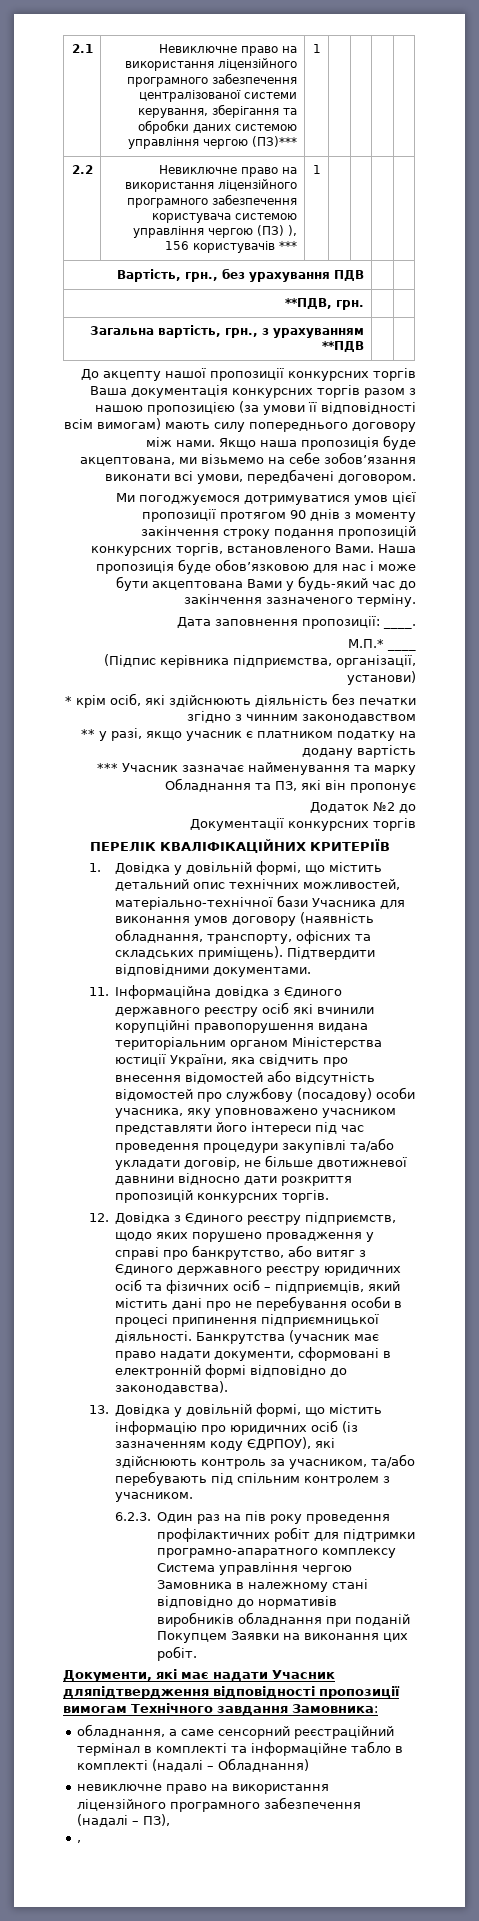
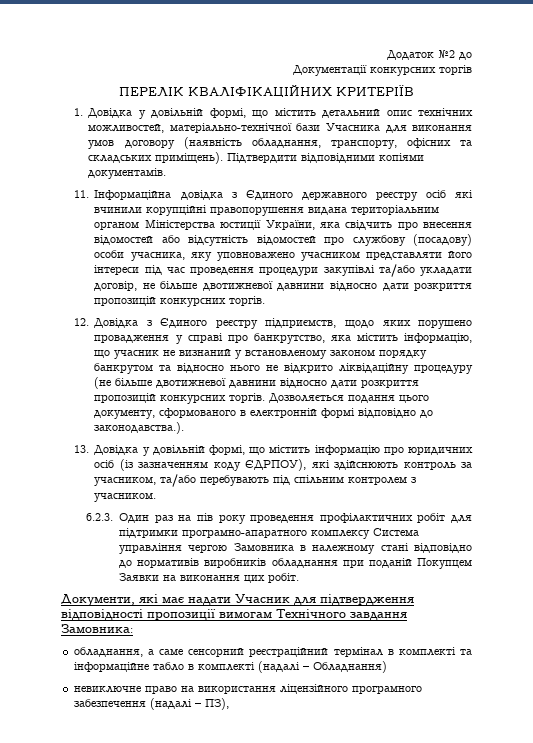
- 2.1 | Невиключне право на використання ліцензійного програмного забезпечення централізованої системи керування, зберігання та обробки даних системою управління чергою (ПЗ)*** | 1 | | | |
- 2.2 | Невиключне право на використання ліцензійного програмного забезпечення користувача системою управління чергою (ПЗ) ), 156 користувачів *** | 1 | | | |
- Вартість, грн., без урахування ПДВ | |
- **ПДВ, грн. | |
- Загальна вартість, грн., з урахуванням **ПДВ | |
- До акцепту нашої пропозиції конкурсних торгів Ваша документація конкурсних торгів разом з нашою пропозицією (за умови її відповідності всім вимогам) мають силу попереднього договору між нами. Якщо наша пропозиція буде акцептована, ми візьмемо на себе зобов’язання виконати всі умови, передбачені договором.
- Ми погоджуємося дотримуватися умов цієї пропозиції протягом 90 днів з моменту закінчення строку подання пропозицій конкурсних торгів, встановленого Вами. Наша пропозиція буде обов’язковою для нас і може бути акцептована Вами у будь-який час до закінчення зазначеного терміну.
- Дата заповнення пропозиції: ____.
- М.П.* ____
- (Підпис керівника підприємства, організації, установи)
- * крім осіб, які здійснюють діяльність без печатки згідно з чинним законодавством
- ** у разі, якщо учасник є платником податку на додану вартість
- *** Учасник зазначає найменування та марку Обладнання та ПЗ, які він пропонує
- Підтвердити відповідними документами.
+ Підтвердити відповідними копіями документамів.
- 12. Довідка з Єдиного реєстру підприємств, щодо яких порушено провадження у справі про банкрутство, або витяг з Єдиного державного реєстру юридичних осіб та фізичних осіб – підприємців, який містить дані про не перебування особи в процесі припинення підприємницької діяльності. Банкрутства (учасник має право надати документи, сформовані в електронній формі відповідно до законодавства).
+ 12. Довідка з Єдиного реєстру підприємств, щодо яких порушено провадження у справі про банкрутство, яка містить інформацію, що учасник не визнаний у встановленому законом порядку банкрутом та відносно нього не відкрито ліквідаційну процедуру (не більше двотижневої давнини відносно дати розкриття пропозицій конкурсних торгів. Дозволяється подання цього документу, сформованого в електронній формі відповідно до законодавства.).
- Документи, які має надати Учасник дляпідтвердження відповідності пропозиції вимогам Технічного завдання Замовника:
+ Документи, які має надати Учасник для підтвердження відповідності пропозиції вимогам Технічного завдання Замовника:
- ,

